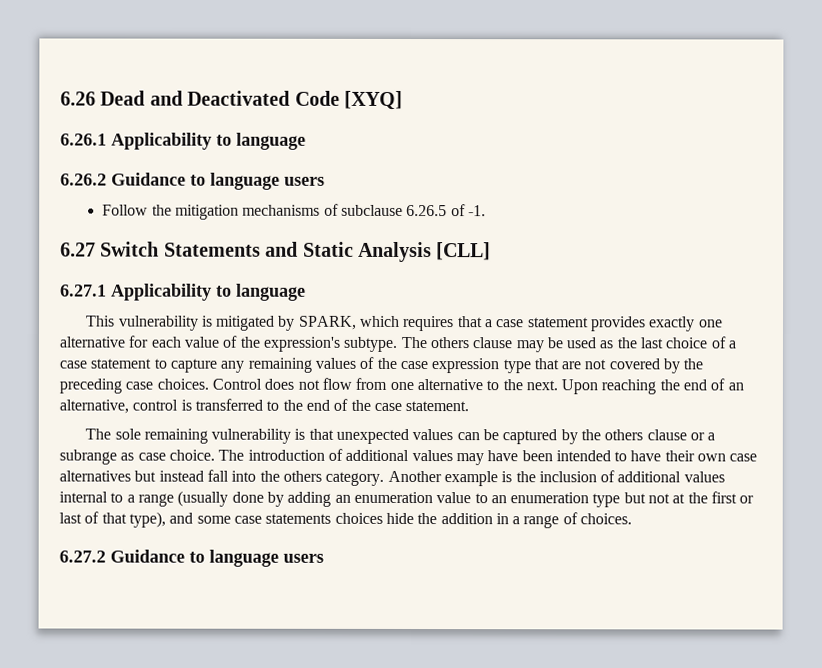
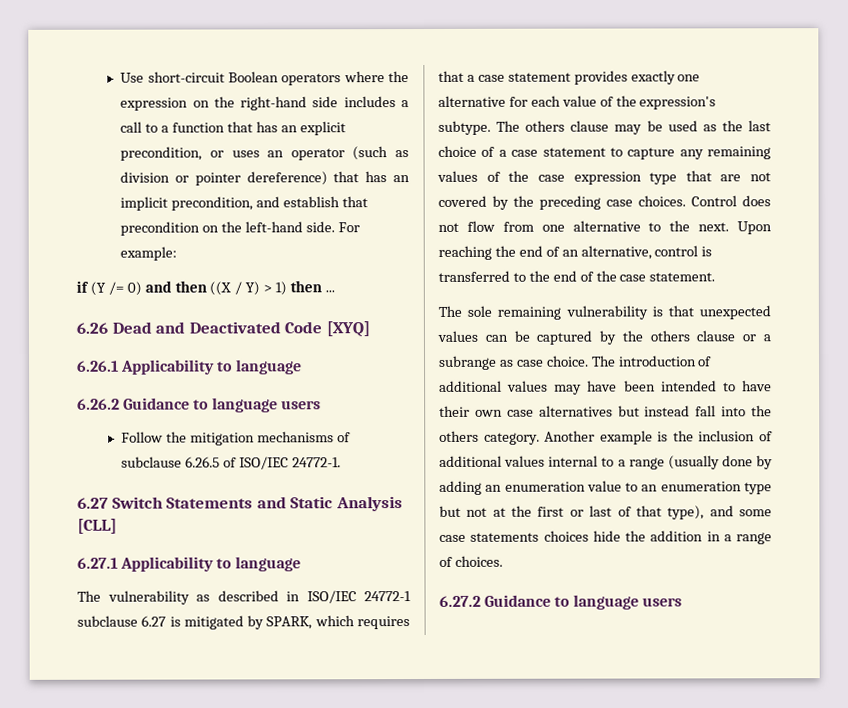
+ Use short-circuit Boolean operators where the expression on the right-hand side includes a call to a function that has an explicit precondition, or uses an operator (such as division or pointer dereference) that has an implicit precondition, and establish that precondition on the left-hand side. For example:
+ if (Y /= 0) and then ((X / Y) > 1) then ...
- Follow the mitigation mechanisms of subclause 6.26.5 of -1.
+ Follow the mitigation mechanisms of subclause 6.26.5 of ISO/IEC 24772-1.
- This vulnerability is mitigated by SPARK, which requires that a case statement provides exactly one alternative for each value of the expression's subtype.
+ The vulnerability as described in ISO/IEC 24772-1 subclause 6.27 is mitigated by SPARK, which requires that a case statement provides exactly one alternative for each value of the expression's subtype.

